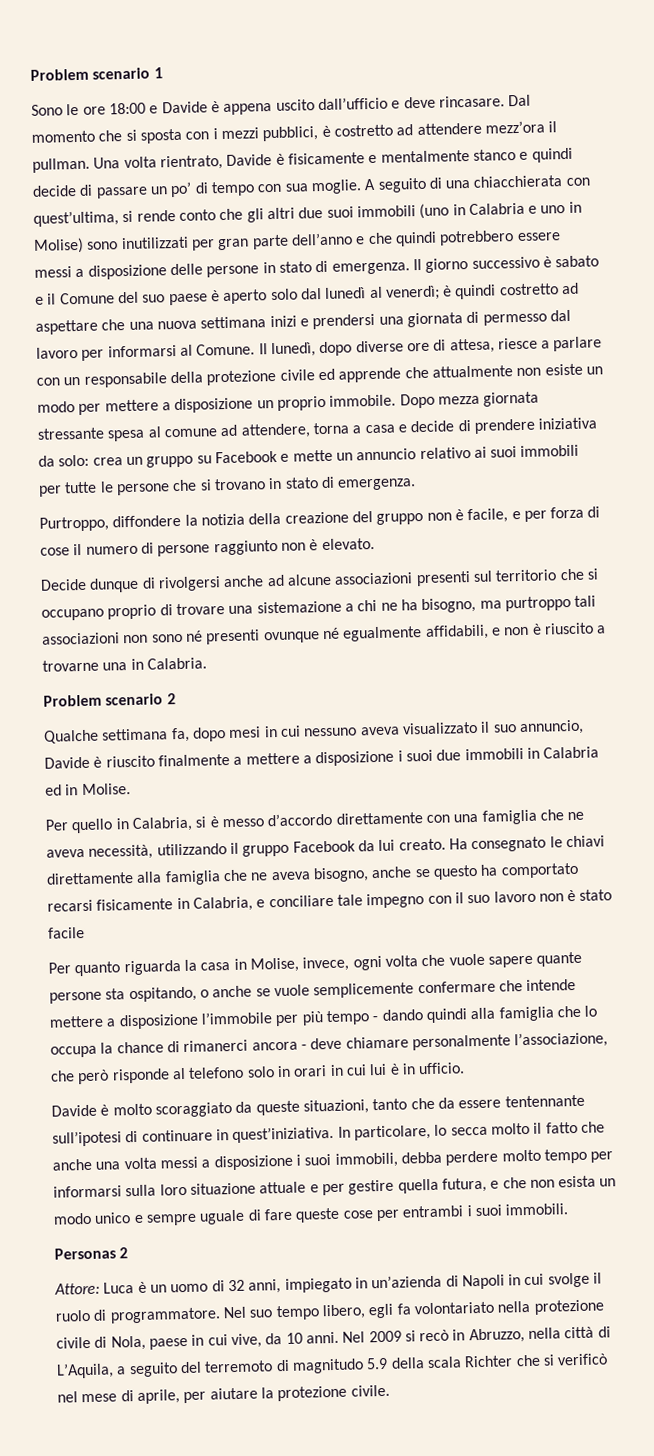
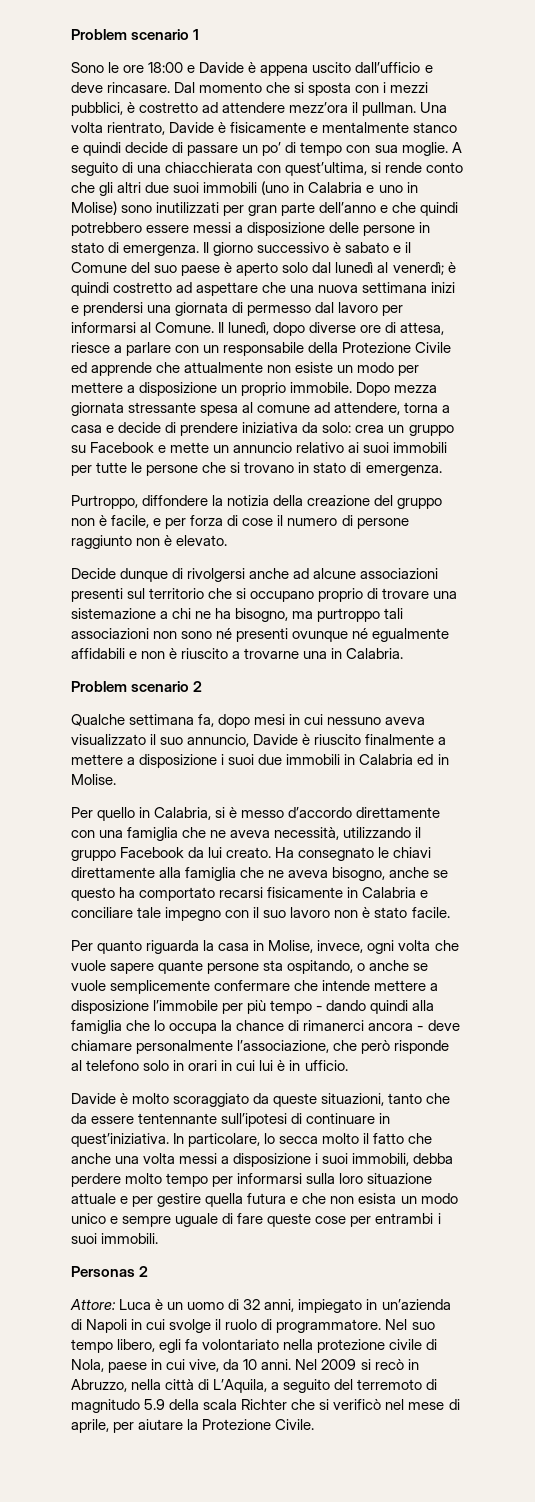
- Il lunedì, dopo diverse ore di attesa, riesce a parlare con un responsabile della protezione civile ed apprende che attualmente non esiste un modo per mettere a disposizione un proprio immobile.
+ Il lunedì, dopo diverse ore di attesa, riesce a parlare con un responsabile della Protezione Civile ed apprende che attualmente non esiste un modo per mettere a disposizione un proprio immobile.
- Decide dunque di rivolgersi anche ad alcune associazioni presenti sul territorio che si occupano proprio di trovare una sistemazione a chi ne ha bisogno, ma purtroppo tali associazioni non sono né presenti ovunque né egualmente affidabili, e non è riuscito a trovarne una in Calabria.
+ Decide dunque di rivolgersi anche ad alcune associazioni presenti sul territorio che si occupano proprio di trovare una sistemazione a chi ne ha bisogno, ma purtroppo tali associazioni non sono né presenti ovunque né egualmente affidabili e non è riuscito a trovarne una in Calabria.
- Ha consegnato le chiavi direttamente alla famiglia che ne aveva bisogno, anche se questo ha comportato recarsi fisicamente in Calabria, e conciliare tale impegno con il suo lavoro non è stato facile
+ Ha consegnato le chiavi direttamente alla famiglia che ne aveva bisogno, anche se questo ha comportato recarsi fisicamente in Calabria e conciliare tale impegno con il suo lavoro non è stato facile.
- In particolare, lo secca molto il fatto che anche una volta messi a disposizione i suoi immobili, debba perdere molto tempo per informarsi sulla loro situazione attuale e per gestire quella futura, e che non esista un modo unico e sempre uguale di fare queste cose per entrambi i suoi immobili.
+ In particolare, lo secca molto il fatto che anche una volta messi a disposizione i suoi immobili, debba perdere molto tempo per informarsi sulla loro situazione attuale e per gestire quella futura e che non esista un modo unico e sempre uguale di fare queste cose per entrambi i suoi immobili.
- Nel 2009 si recò in Abruzzo, nella città di L’Aquila, a seguito del terremoto di magnitudo 5.9 della scala Richter che si verificò nel mese di aprile, per aiutare la protezione civile.
+ Nel 2009 si recò in Abruzzo, nella città di L’Aquila, a seguito del terremoto di magnitudo 5.9 della scala Richter che si verificò nel mese di aprile, per aiutare la Protezione Civile.

